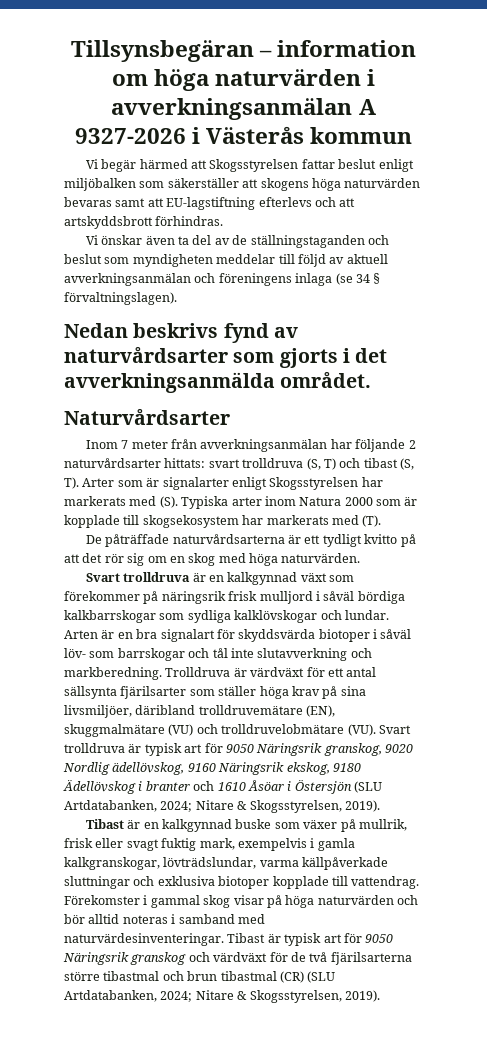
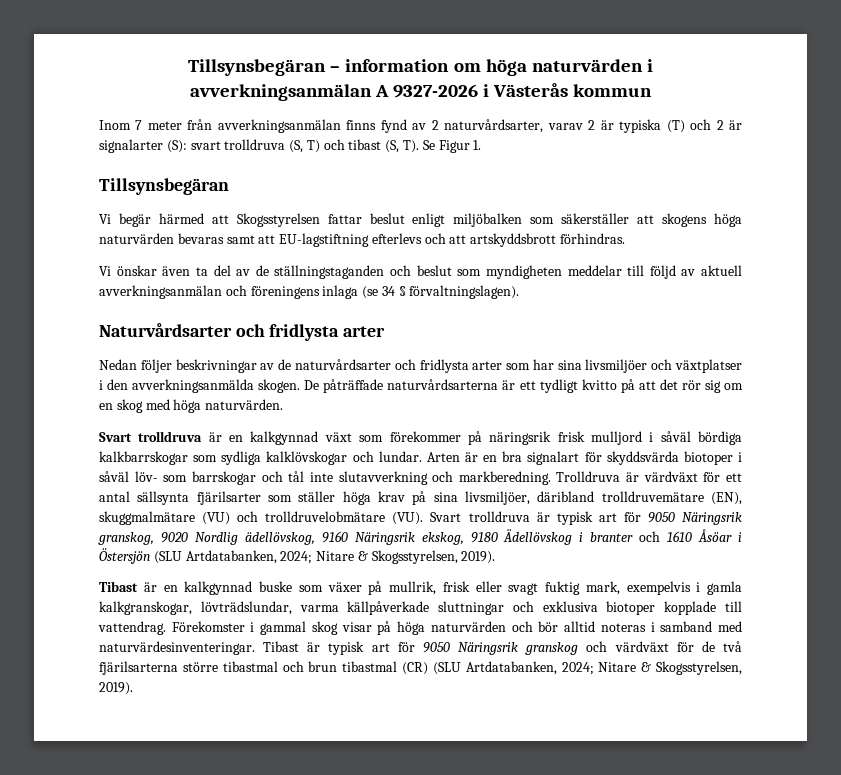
+ Inom 7 meter från avverkningsanmälan finns fynd av 2 naturvårdsarter, varav 2 är typiska (T) och 2 är signalarter (S): svart trolldruva (S, T) och tibast (S, T). Se Figur 1.
+ Tillsynsbegäran
- Nedan beskrivs fynd av naturvårdsarter som gjorts i det avverkningsanmälda området.
- Naturvårdsarter
- Inom 7 meter från avverkningsanmälan har följande 2 naturvårdsarter hittats: svart trolldruva (S, T) och tibast (S, T). Arter som är signalarter enligt Skogsstyrelsen har markerats med (S). Typiska arter inom Natura 2000 som är kopplade till skogsekosystem har markerats med (T).
- De påträffade naturvårdsarterna är ett tydligt kvitto på att det rör sig om en skog med höga naturvärden.
+ Naturvårdsarter och fridlysta arter
+ Nedan följer beskrivningar av de naturvårdsarter och fridlysta arter som har sina livsmiljöer och växtplatser i den avverkningsanmälda skogen. De påträffade naturvårdsarterna är ett tydligt kvitto på att det rör sig om en skog med höga naturvärden.

